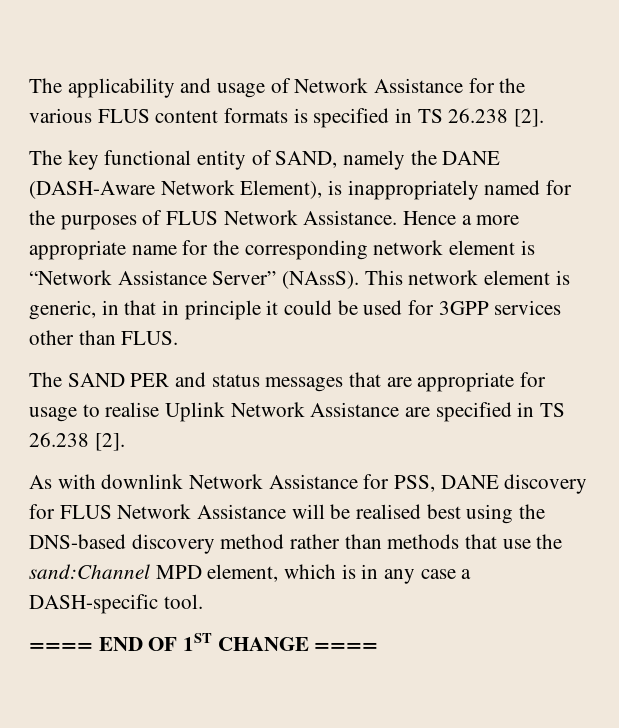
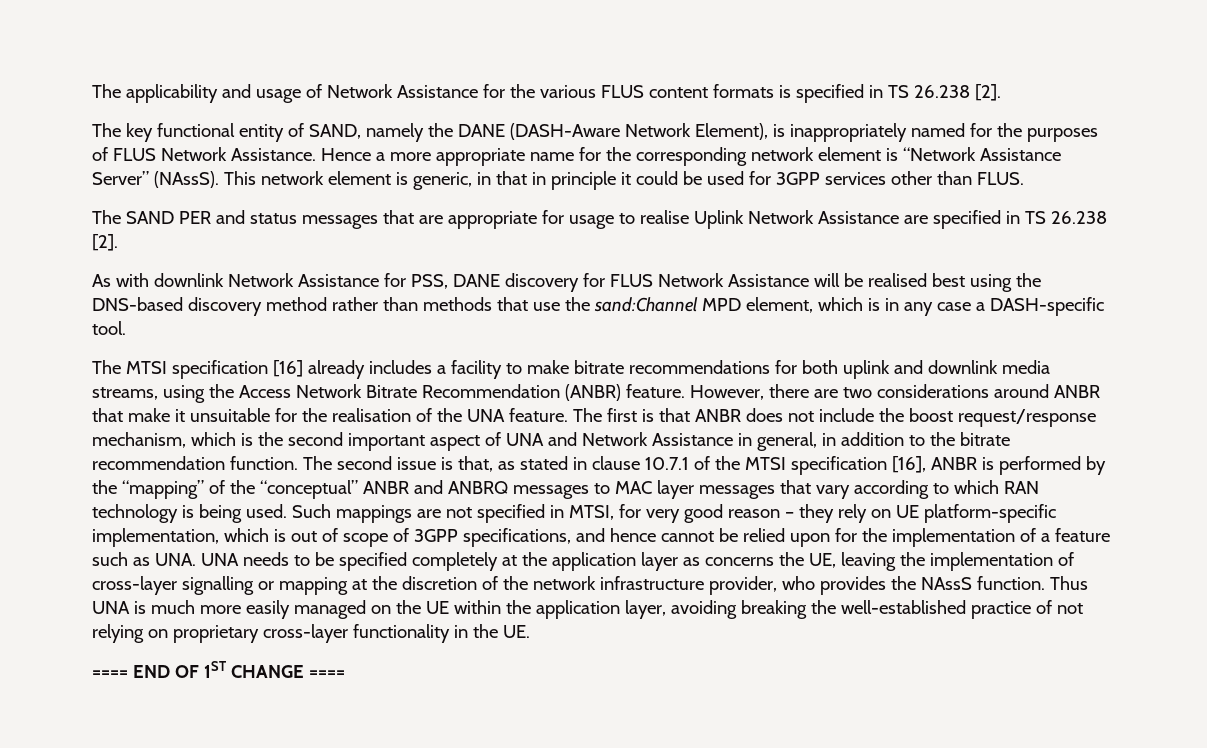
+ The MTSI specification [16] already includes a facility to make bitrate recommendations for both uplink and downlink media streams, using the Access Network Bitrate Recommendation (ANBR) feature. However, there are two considerations around ANBR that make it unsuitable for the realisation of the UNA feature. The first is that ANBR does not include the boost request/response mechanism, which is the second important aspect of UNA and Network Assistance in general, in addition to the bitrate recommendation function. The second issue is that, as stated in clause 10.7.1 of the MTSI specification [16], ANBR is performed by the “mapping” of the “conceptual” ANBR and ANBRQ messages to MAC layer messages that vary according to which RAN technology is being used. Such mappings are not specified in MTSI, for very good reason – they rely on UE platform-specific implementation, which is out of scope of 3GPP specifications, and hence cannot be relied upon for the implementation of a feature such as UNA. UNA needs to be specified completely at the application layer as concerns the UE, leaving the implementation of cross-layer signalling or mapping at the discretion of the network infrastructure provider, who provides the NAssS function. Thus UNA is much more easily managed on the UE within the application layer, avoiding breaking the well-established practice of not relying on proprietary cross-layer functionality in the UE.

